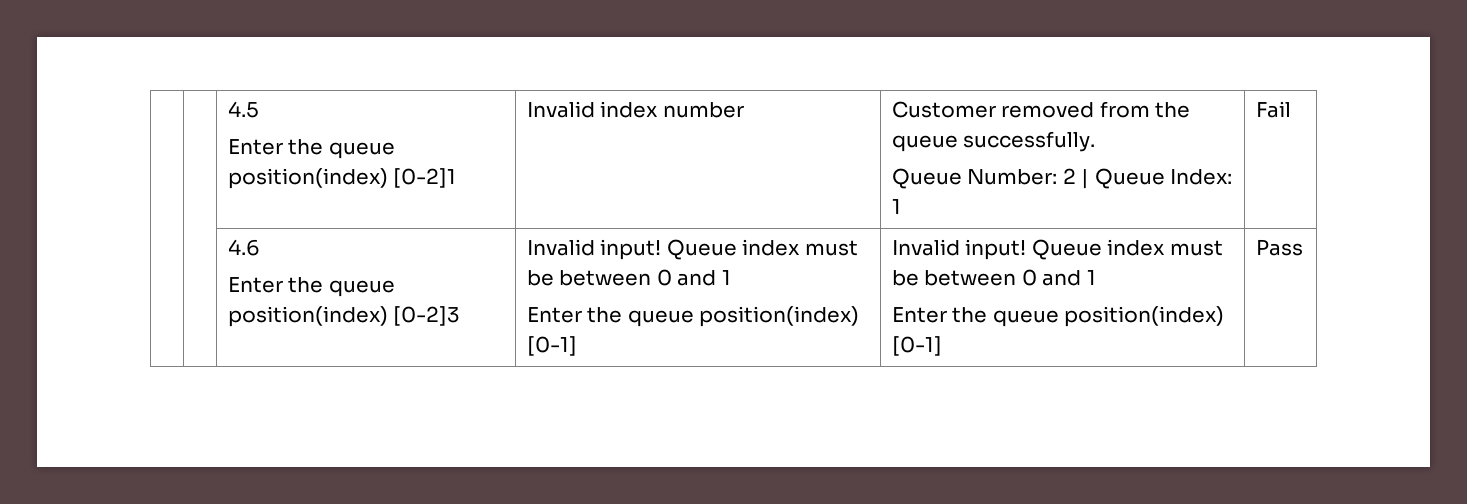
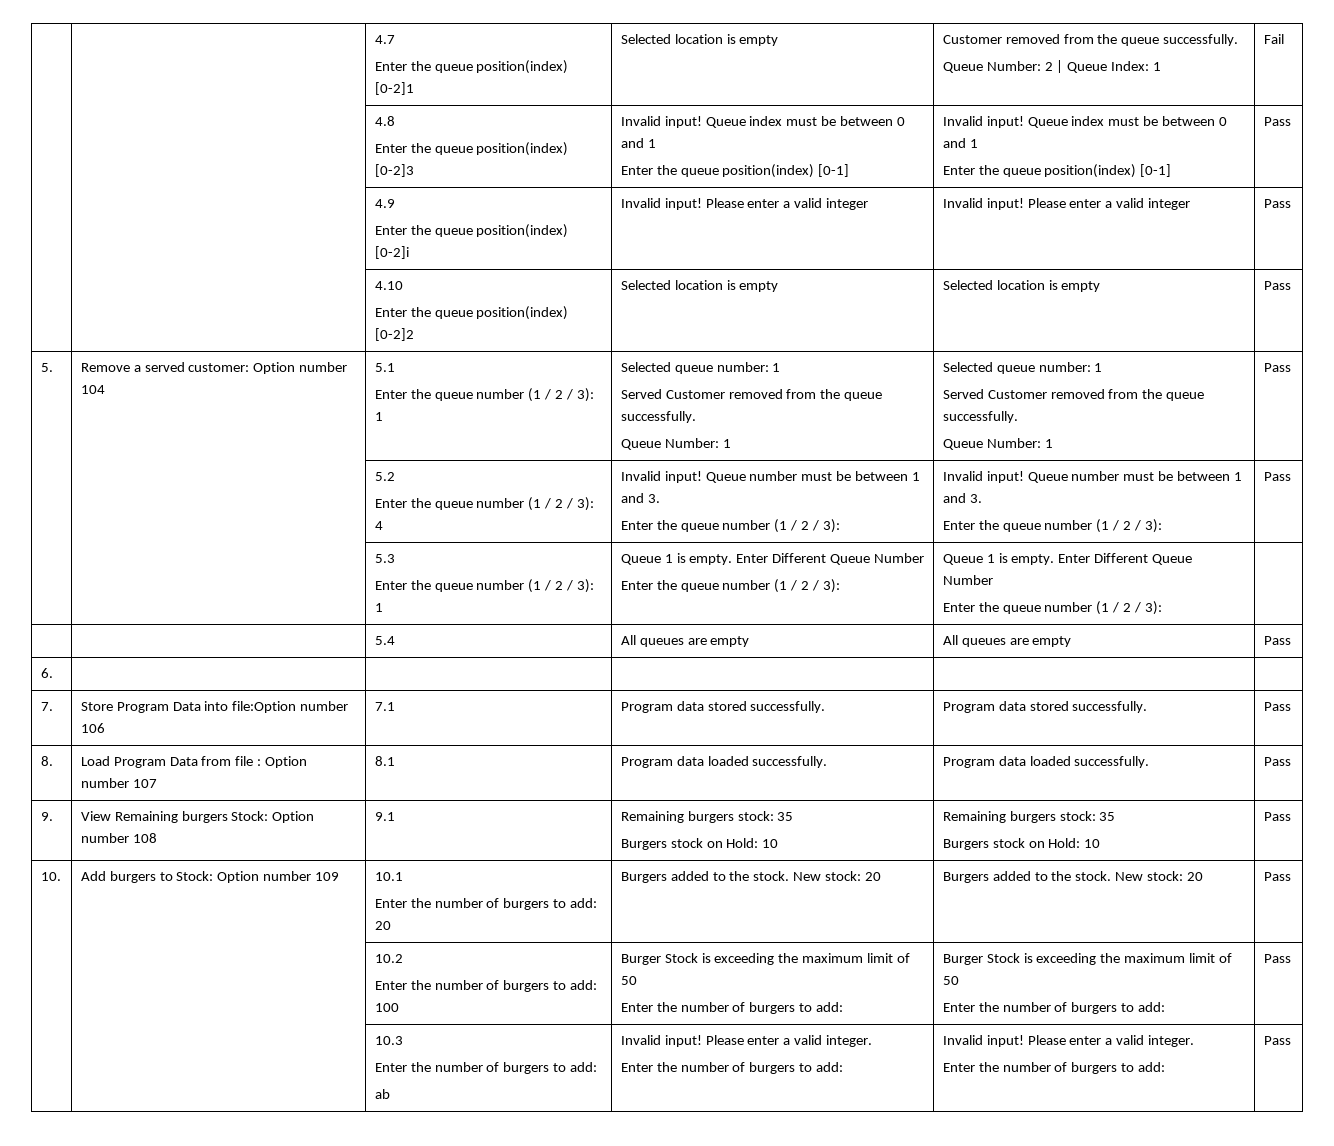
- | | 4.5
- Enter the queue position(index) [0-2]1 | Invalid index number | Customer removed from the queue successfully.
+ | | 4.7
+ Enter the queue position(index) [0-2]1 | Selected location is empty | Customer removed from the queue successfully.
- | | 4.6
+ | | 4.8
+ | | 4.9
+ Enter the queue position(index) [0-2]i | Invalid input! Please enter a valid integer | Invalid input! Please enter a valid integer | Pass
+ | | 4.10
+ Enter the queue position(index) [0-2]2 | Selected location is empty | Selected location is empty | Pass
+ 5. | Remove a served customer: Option number 104 | 5.1
+ Enter the queue number (1 / 2 / 3): 1 | Selected queue number: 1
+ Served Customer removed from the queue successfully.
+ Queue Number: 1 | Selected queue number: 1
+ Served Customer removed from the queue successfully.
+ Queue Number: 1 | Pass
+ | | 5.2
+ Enter the queue number (1 / 2 / 3): 4 | Invalid input! Queue number must be between 1 and 3.
+ Enter the queue number (1 / 2 / 3): | Invalid input! Queue number must be between 1 and 3.
+ Enter the queue number (1 / 2 / 3): | Pass
+ | | 5.3
+ Enter the queue number (1 / 2 / 3): 1 | Queue 1 is empty. Enter Different Queue Number
+ Enter the queue number (1 / 2 / 3): | Queue 1 is empty. Enter Different Queue Number
+ Enter the queue number (1 / 2 / 3): |
+ | | 5.4 | All queues are empty | All queues are empty | Pass
+ 6. | | | | |
+ 7. | Store Program Data into file:Option number 106 | 7.1 | Program data stored successfully. | Program data stored successfully. | Pass
+ 8. | Load Program Data from file : Option number 107 | 8.1 | Program data loaded successfully. | Program data loaded successfully. | Pass
+ 9. | View Remaining burgers Stock: Option number 108 | 9.1 | Remaining burgers stock: 35
+ Burgers stock on Hold: 10 | Remaining burgers stock: 35
+ Burgers stock on Hold: 10 | Pass
+ 10. | Add burgers to Stock: Option number 109 | 10.1
+ Enter the number of burgers to add: 20 | Burgers added to the stock. New stock: 20 | Burgers added to the stock. New stock: 20 | Pass
+ | | 10.2
+ Enter the number of burgers to add: 100 | Burger Stock is exceeding the maximum limit of 50
+ Enter the number of burgers to add: | Burger Stock is exceeding the maximum limit of 50
+ Enter the number of burgers to add: | Pass
+ | | 10.3
+ Enter the number of burgers to add:
+ ab | Invalid input! Please enter a valid integer.
+ Enter the number of burgers to add: | Invalid input! Please enter a valid integer.
+ Enter the number of burgers to add: | Pass

